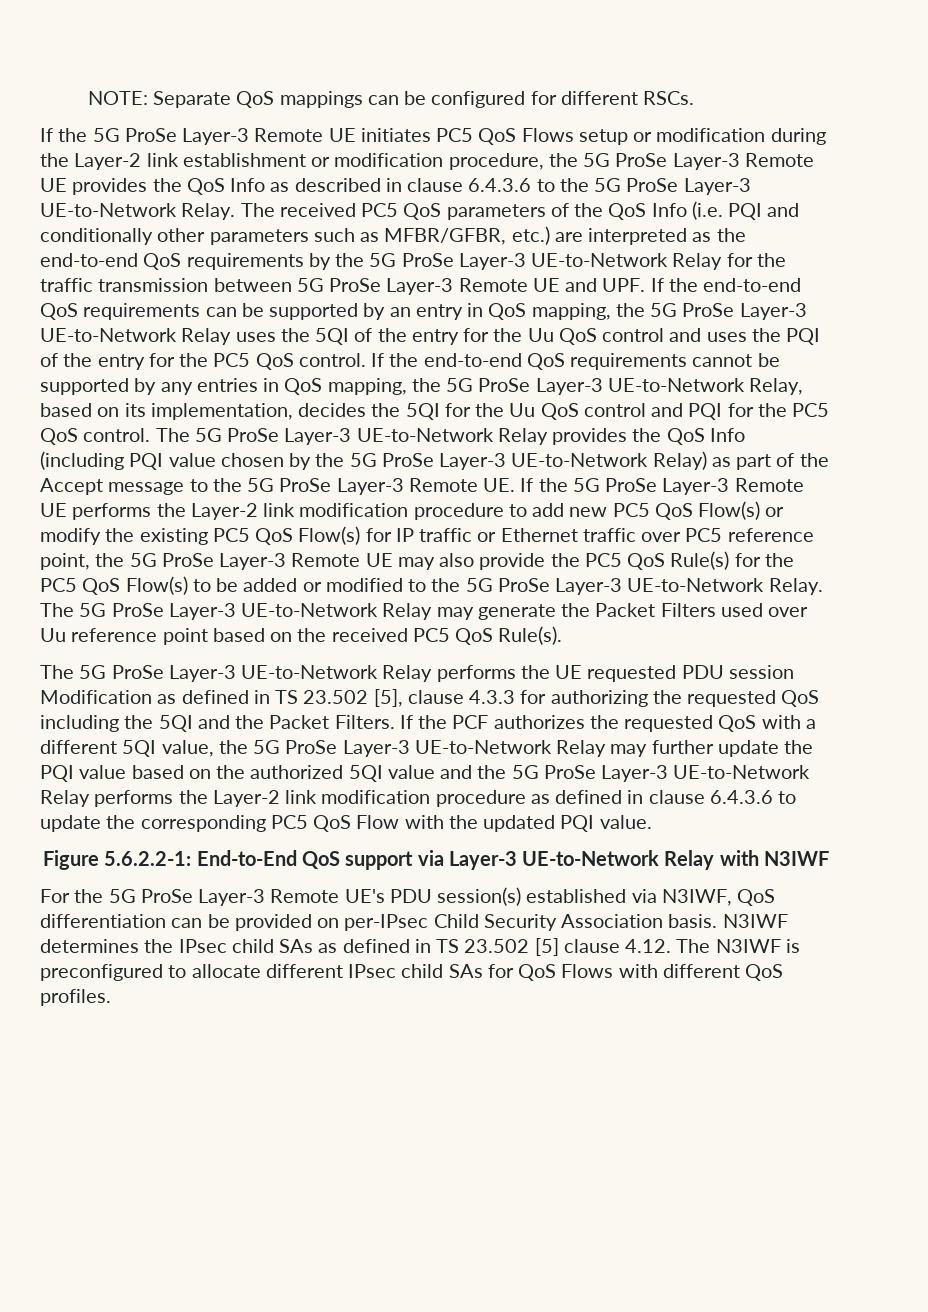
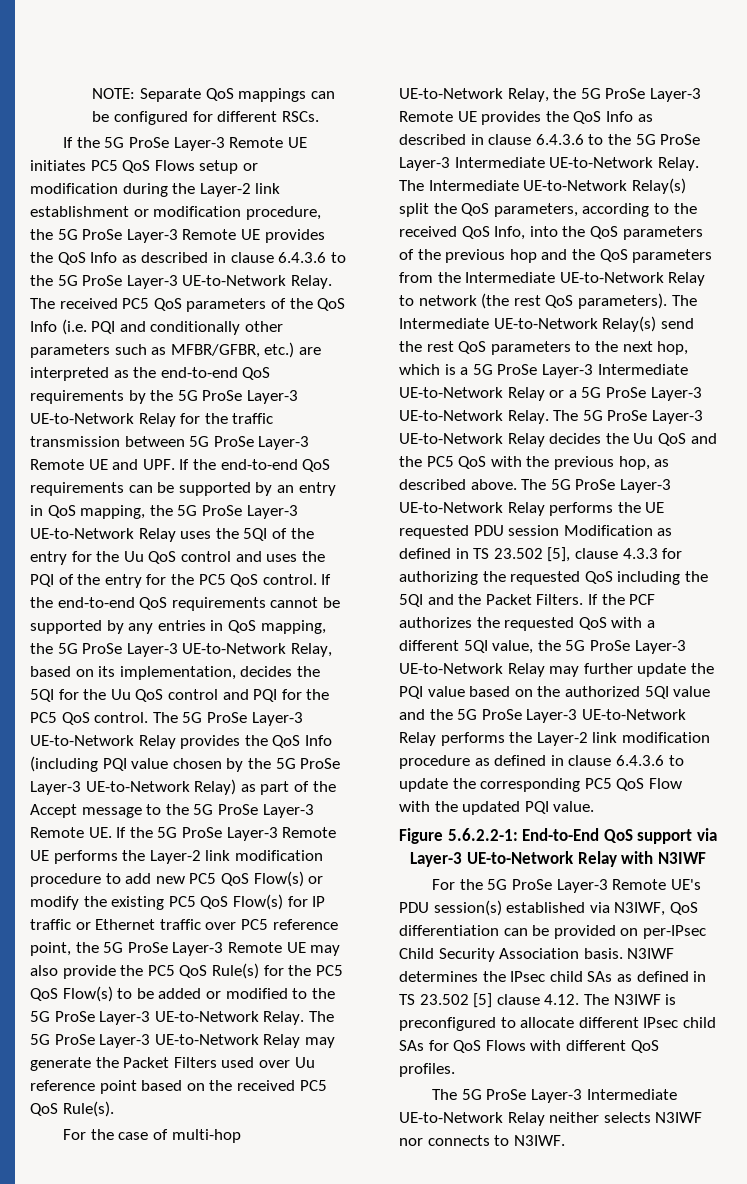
+ For the case of multi-hop UE-to-Network Relay, the 5G ProSe Layer-3 Remote UE provides the QoS Info as described in clause 6.4.3.6 to the 5G ProSe Layer-3 Intermediate UE-to-Network Relay. The Intermediate UE-to-Network Relay(s) split the QoS parameters, according to the received QoS Info, into the QoS parameters of the previous hop and the QoS parameters from the Intermediate UE-to-Network Relay to network (the rest QoS parameters). The Intermediate UE-to-Network Relay(s) send the rest QoS parameters to the next hop, which is a 5G ProSe Layer-3 Intermediate UE-to-Network Relay or a 5G ProSe Layer-3 UE-to-Network Relay. The 5G ProSe Layer-3 UE-to-Network Relay decides the Uu QoS and the PC5 QoS with the previous hop, as described above.
+ The 5G ProSe Layer-3 Intermediate UE-to-Network Relay neither selects N3IWF nor connects to N3IWF.

